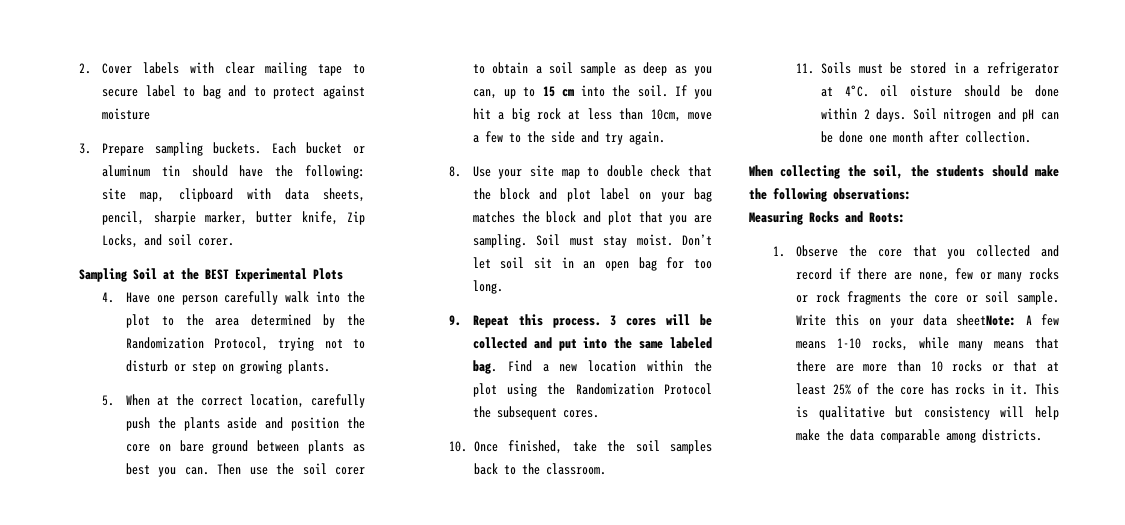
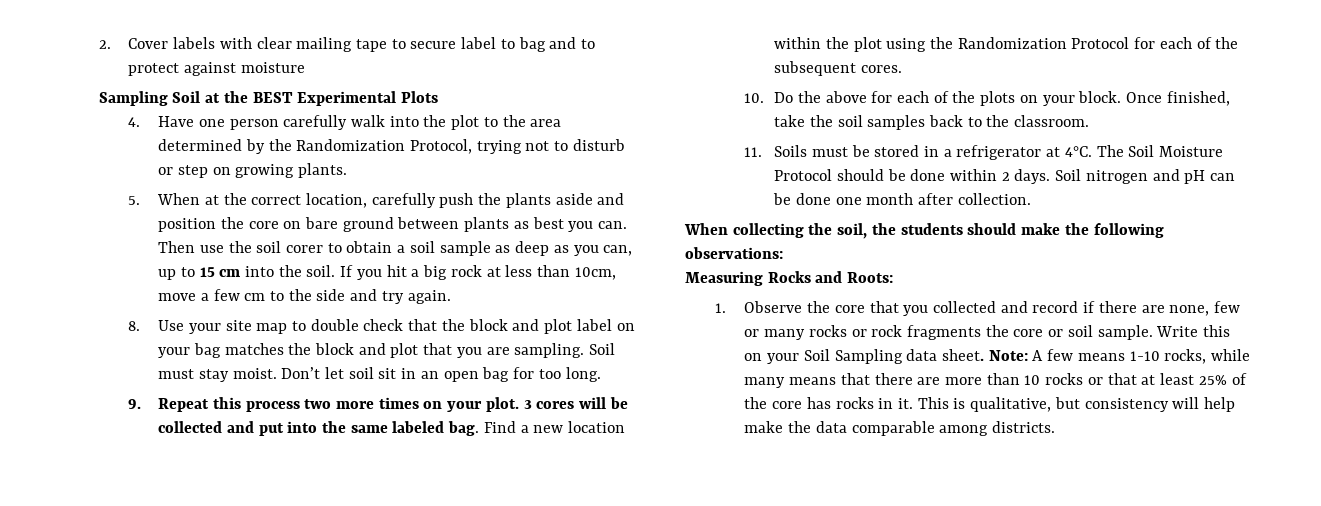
- 3. Prepare sampling buckets. Each bucket or aluminum tin should have the following: site map, clipboard with data sheets, pencil, sharpie marker, butter knife, Zip Locks, and soil corer.
- If you hit a big rock at less than 10cm, move a few to the side and try again.
+ If you hit a big rock at less than 10cm, move a few cm to the side and try again.
- 9. Repeat this process.
+ 9. Repeat this process two more times on your plot.
- Find a new location within the plot using the Randomization Protocol the subsequent cores.
+ Find a new location within the plot using the Randomization Protocol for each of the subsequent cores.
- 10. Once finished, take the soil samples back to the classroom.
+ 10. Do the above for each of the plots on your block. Once finished, take the soil samples back to the classroom.
- 11. Soils must be stored in a refrigerator at 4°C. oil oisture should be done within 2 days.
+ 11. Soils must be stored in a refrigerator at 4°C. The Soil Moisture Protocol should be done within 2 days.
- Write this on your data sheetNote: A few means 1-10 rocks, while many means that there are more than 10 rocks or that at least 25% of the core has rocks in it.
+ Write this on your Soil Sampling data sheet. Note: A few means 1-10 rocks, while many means that there are more than 10 rocks or that at least 25% of the core has rocks in it.
- This is qualitative but consistency will help make the data comparable among districts.
+ This is qualitative, but consistency will help make the data comparable among districts.

